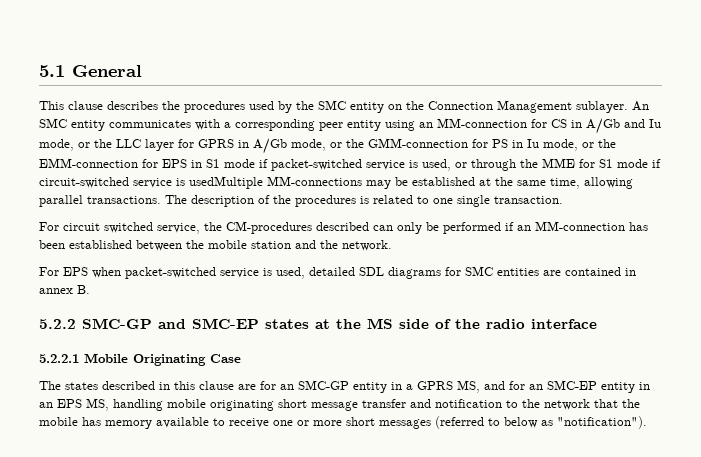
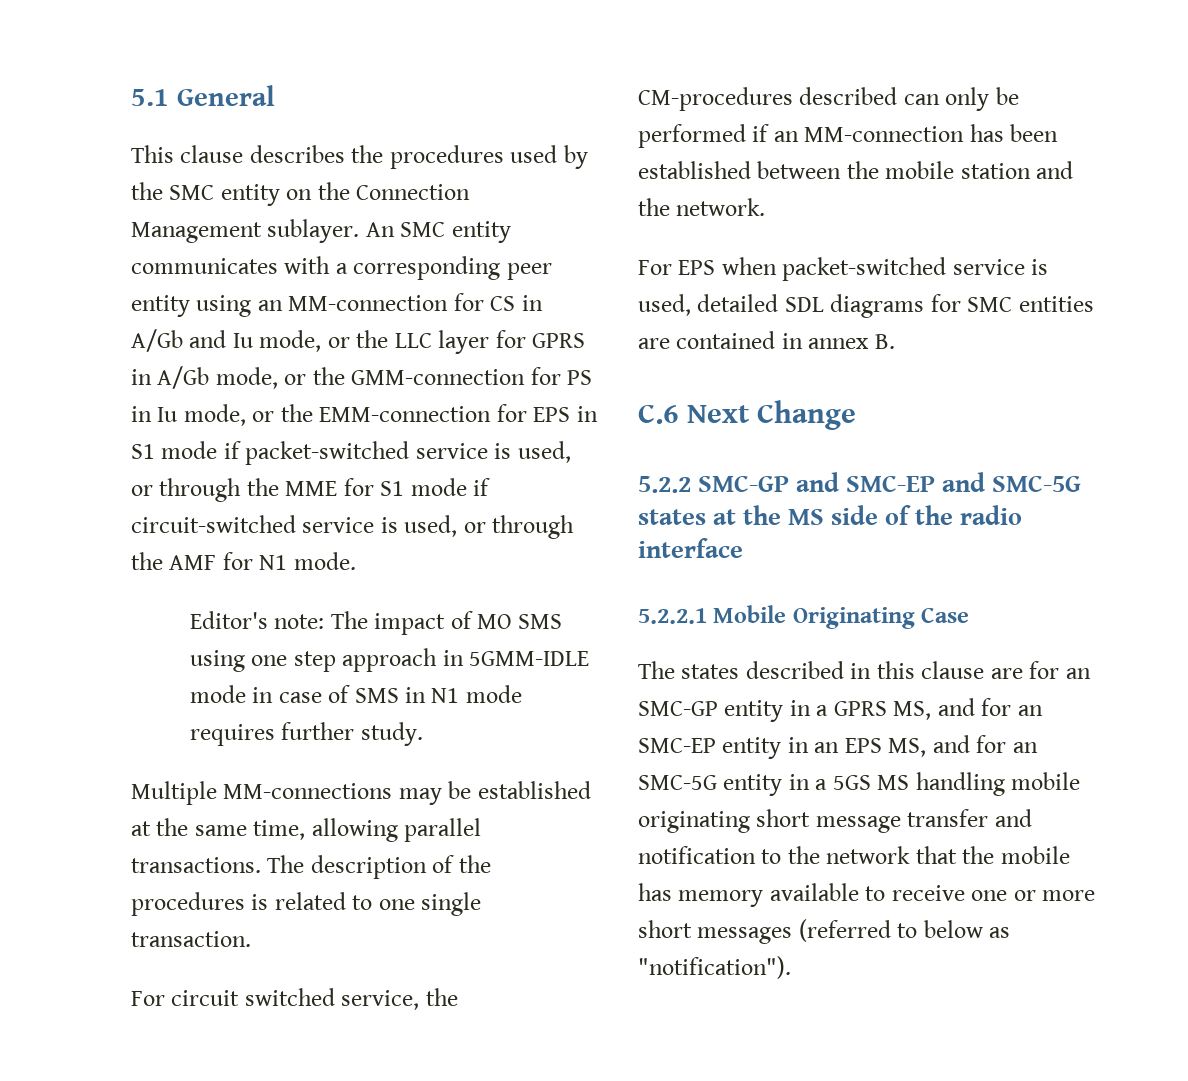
- An SMC entity communicates with a corresponding peer entity using an MM-connection for CS in A/Gb and Iu mode, or the LLC layer for GPRS in A/Gb mode, or the GMM-connection for PS in Iu mode, or the EMM-connection for EPS in S1 mode if packet-switched service is used, or through the MME for S1 mode if circuit-switched service is usedMultiple MM-connections may be established at the same time, allowing parallel transactions.
+ An SMC entity communicates with a corresponding peer entity using an MM-connection for CS in A/Gb and Iu mode, or the LLC layer for GPRS in A/Gb mode, or the GMM-connection for PS in Iu mode, or the EMM-connection for EPS in S1 mode if packet-switched service is used, or through the MME for S1 mode if circuit-switched service is used, or through the AMF for N1 mode.
+ Editor's note: The impact of MO SMS using one step approach in 5GMM-IDLE mode in case of SMS in N1 mode requires further study.
+ Multiple MM-connections may be established at the same time, allowing parallel transactions.
+ C.6 Next Change
- 5.2.2 SMC-GP and SMC-EP states at the MS side of the radio interface
+ 5.2.2 SMC-GP and SMC-EP and SMC-5G states at the MS side of the radio interface
- The states described in this clause are for an SMC-GP entity in a GPRS MS, and for an SMC-EP entity in an EPS MS, handling mobile originating short message transfer and notification to the network that the mobile has memory available to receive one or more short messages (referred to below as "notification").
+ The states described in this clause are for an SMC-GP entity in a GPRS MS, and for an SMC-EP entity in an EPS MS, and for an SMC-5G entity in a 5GS MS handling mobile originating short message transfer and notification to the network that the mobile has memory available to receive one or more short messages (referred to below as "notification").

